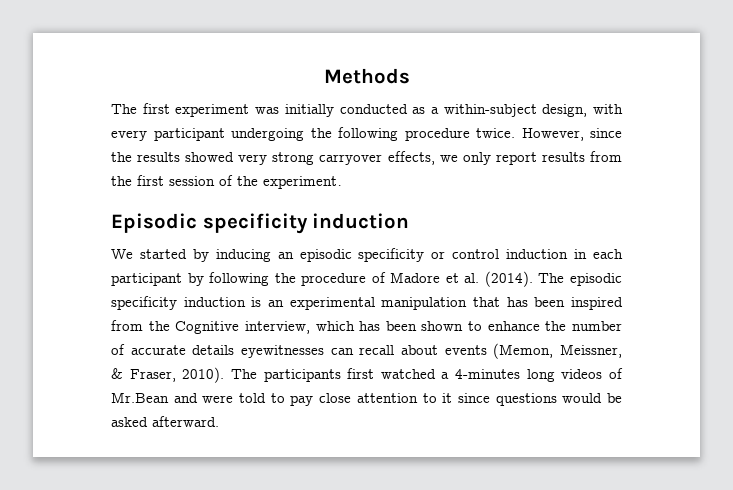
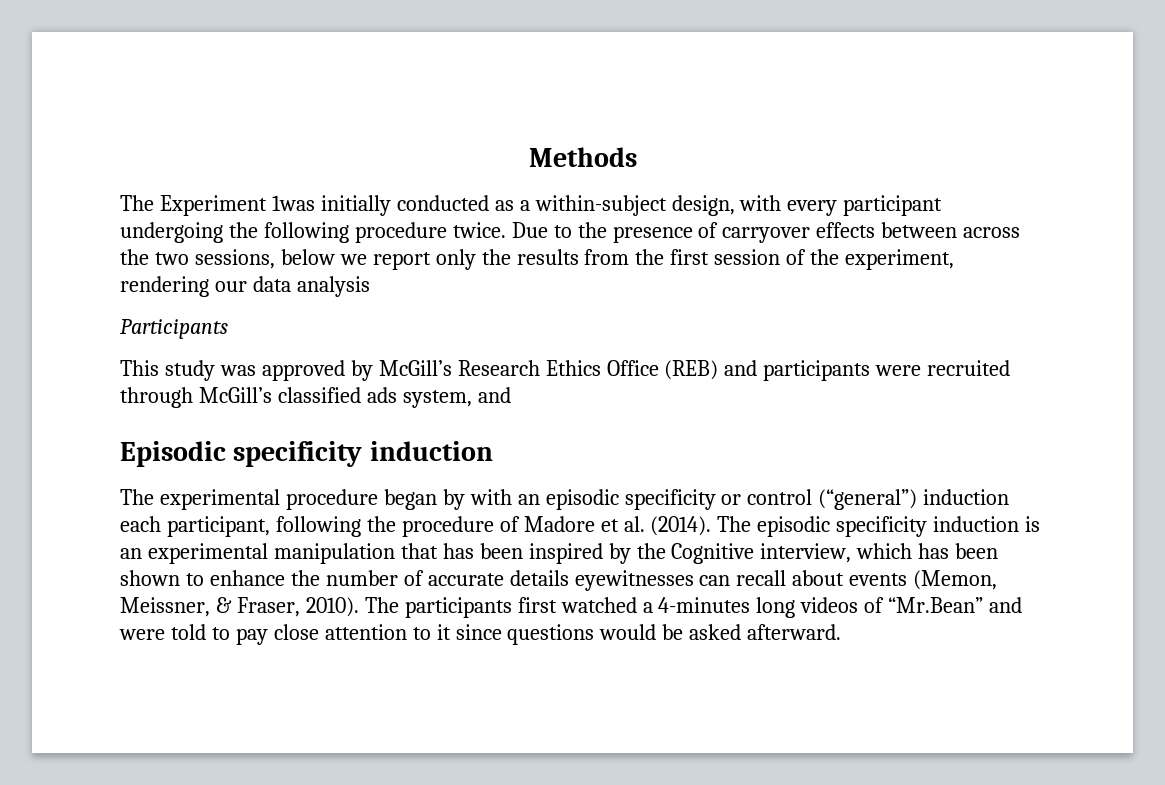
- The first experiment was initially conducted as a within-subject design, with every participant undergoing the following procedure twice.
+ The Experiment 1was initially conducted as a within-subject design, with every participant undergoing the following procedure twice.
- However, since the results showed very strong carryover effects, we only report results from the first session of the experiment.
+ Due to the presence of carryover effects between across the two sessions, below we report only the results from the first session of the experiment, rendering our data analysis
+ Participants
+ This study was approved by McGill’s Research Ethics Office (REB) and participants were recruited through McGill’s classified ads system, and
  Episodic specificity induction
- We started by inducing an episodic specificity or control induction in each participant by following the procedure of Madore et al. (2014).
+ The experimental procedure began by with an episodic specificity or control (“general”) induction each participant, following the procedure of Madore et al. (2014).
- The episodic specificity induction is an experimental manipulation that has been inspired from the Cognitive interview, which has been shown to enhance the number of accurate details eyewitnesses can recall about events (Memon, Meissner, & Fraser, 2010).
+ The episodic specificity induction is an experimental manipulation that has been inspired by the Cognitive interview, which has been shown to enhance the number of accurate details eyewitnesses can recall about events (Memon, Meissner, & Fraser, 2010).
- The participants first watched a 4-minutes long videos of Mr.Bean and were told to pay close attention to it since questions would be asked afterward.
+ The participants first watched a 4-minutes long videos of “Mr.Bean” and were told to pay close attention to it since questions would be asked afterward.

